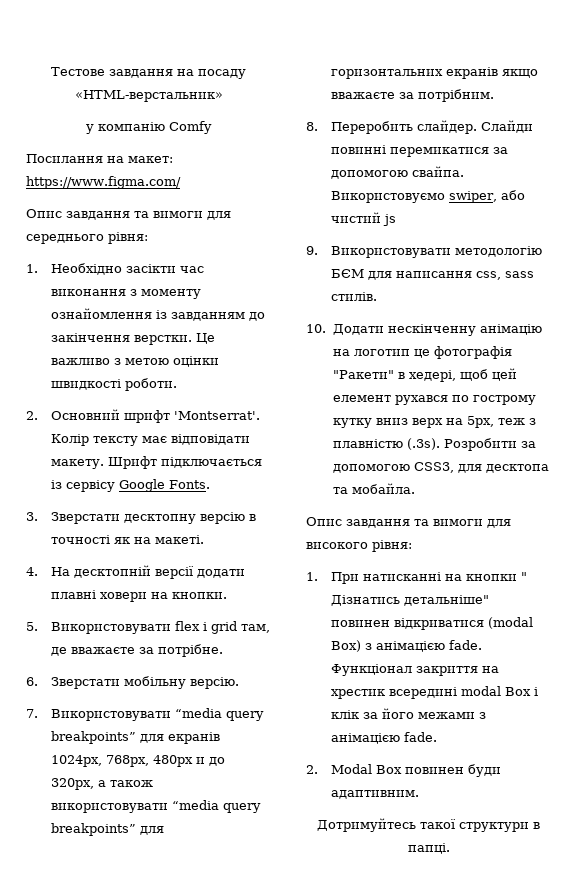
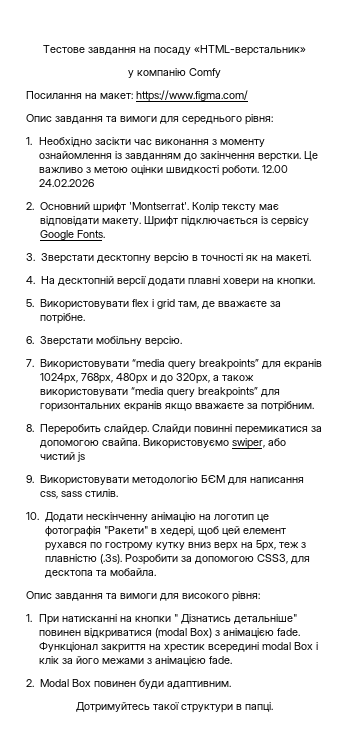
+ 12.00 24.02.2026

